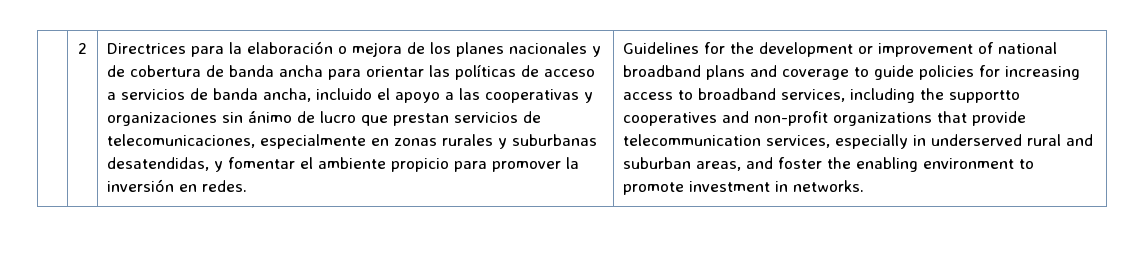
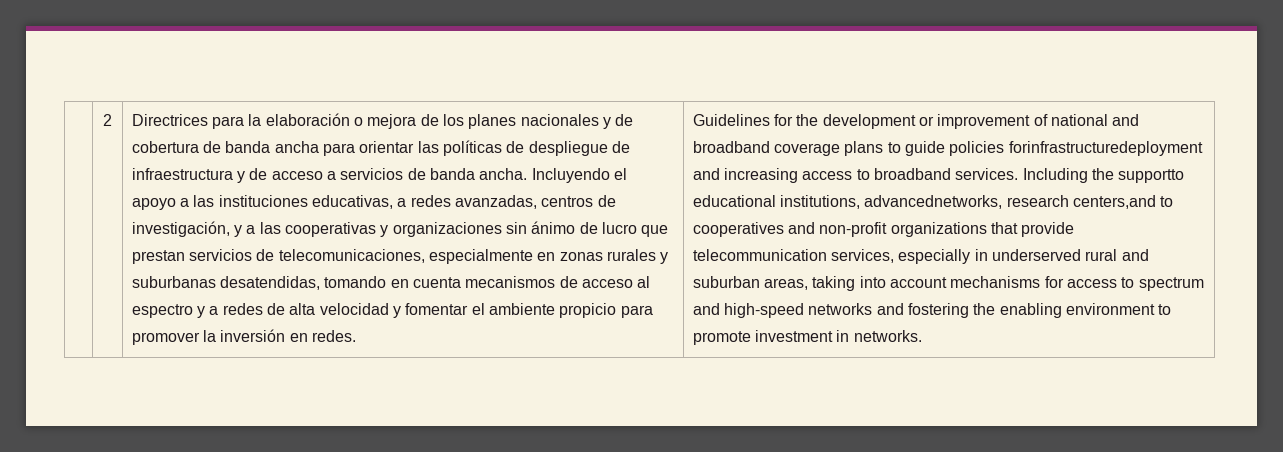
- Directrices para la elaboración o mejora de los planes nacionales y de cobertura de banda ancha para orientar las políticas de acceso a servicios de banda ancha, incluido el apoyo a las cooperativas y organizaciones sin ánimo de lucro que prestan servicios de telecomunicaciones, especialmente en zonas rurales y suburbanas desatendidas, y fomentar el ambiente propicio para promover la inversión en redes.
+ Directrices para la elaboración o mejora de los planes nacionales y de cobertura de banda ancha para orientar las políticas de despliegue de infraestructura y de acceso a servicios de banda ancha. Incluyendo el apoyo a las instituciones educativas, a redes avanzadas, centros de investigación, y a las cooperativas y organizaciones sin ánimo de lucro que prestan servicios de telecomunicaciones, especialmente en zonas rurales y suburbanas desatendidas, tomando en cuenta mecanismos de acceso al espectro y a redes de alta velocidad y fomentar el ambiente propicio para promover la inversión en redes.
- Guidelines for the development or improvement of national broadband plans and coverage to guide policies for increasing access to broadband services, including the supportto cooperatives and non-profit organizations that provide telecommunication services, especially in underserved rural and suburban areas, and foster the enabling environment to promote investment in networks.
+ Guidelines for the development or improvement of national and broadband coverage plans to guide policies forinfrastructuredeployment and increasing access to broadband services. Including the supportto educational institutions, advancednetworks, research centers,and to cooperatives and non-profit organizations that provide telecommunication services, especially in underserved rural and suburban areas, taking into account mechanisms for access to spectrum and high-speed networks and fostering the enabling environment to promote investment in networks.

